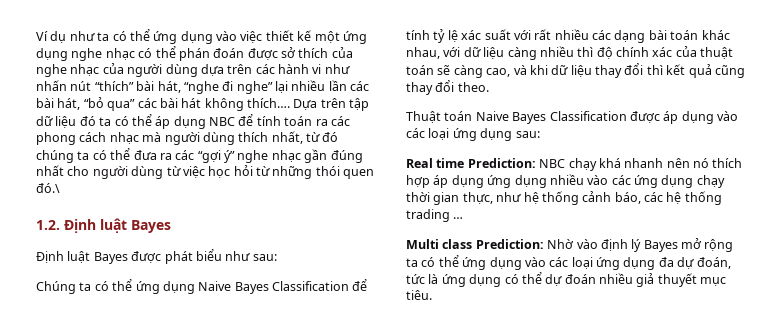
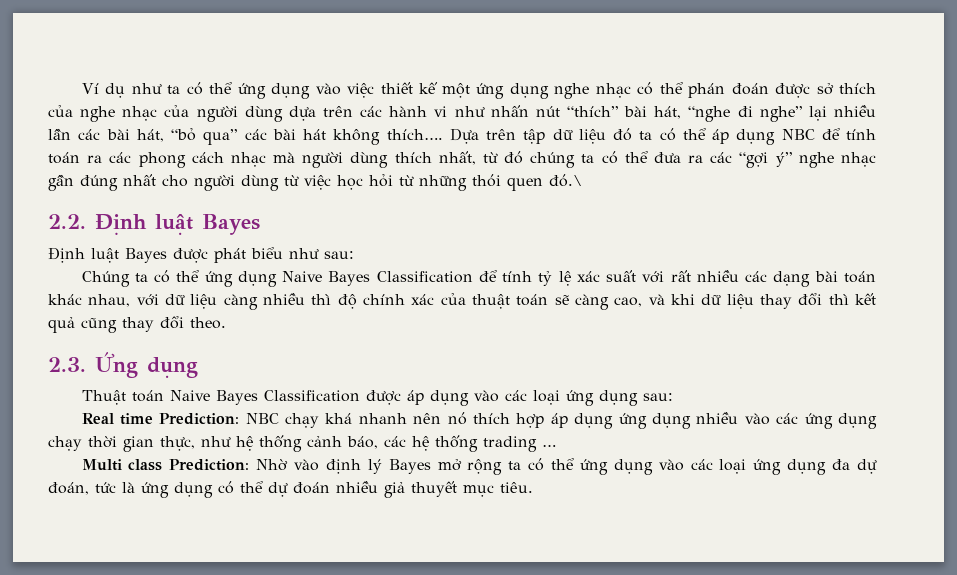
- 1.2. Định luật Bayes
+ 2.2. Định luật Bayes
+ 2.3. Ứng dụng

